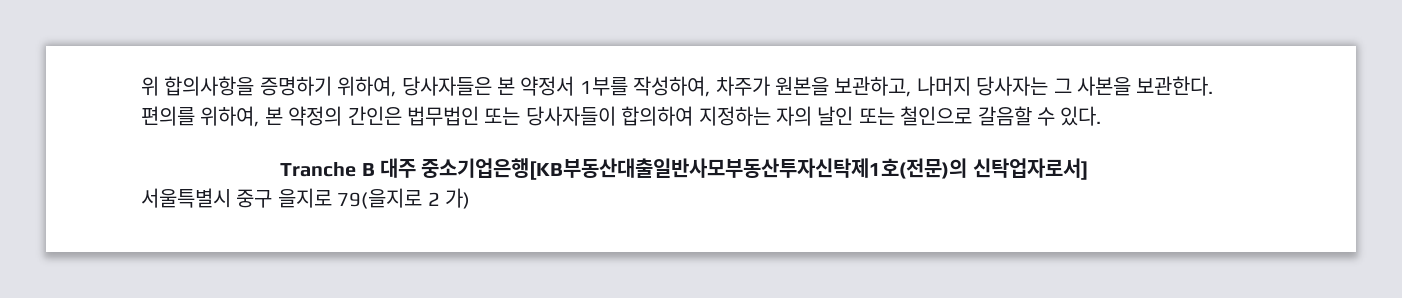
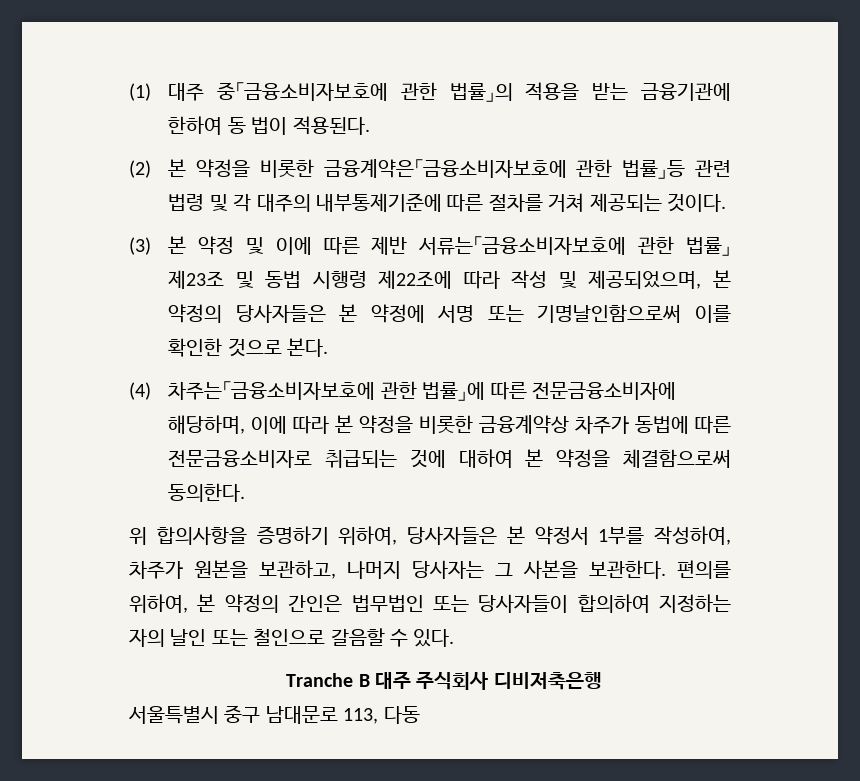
+ (1) 대주 중「금융소비자보호에 관한 법률」의 적용을 받는 금융기관에 한하여 동 법이 적용된다.
+ (2) 본 약정을 비롯한 금융계약은「금융소비자보호에 관한 법률」등 관련 법령 및 각 대주의 내부통제기준에 따른 절차를 거쳐 제공되는 것이다.
+ (3) 본 약정 및 이에 따른 제반 서류는「금융소비자보호에 관한 법률」제23조 및 동법 시행령 제22조에 따라 작성 및 제공되었으며, 본 약정의 당사자들은 본 약정에 서명 또는 기명날인함으로써 이를 확인한 것으로 본다.
+ (4) 차주는「금융소비자보호에 관한 법률」에 따른 전문금융소비자에 해당하며, 이에 따라 본 약정을 비롯한 금융계약상 차주가 동법에 따른 전문금융소비자로 취급되는 것에 대하여 본 약정을 체결함으로써 동의한다.
- Tranche B 대주 중소기업은행[KB부동산대출일반사모부동산투자신탁제1호(전문)의 신탁업자로서]
+ Tranche B 대주 주식회사 디비저축은행
- 서울특별시 중구 을지로 79(을지로 2 가)
+ 서울특별시 중구 남대문로 113, 다동

